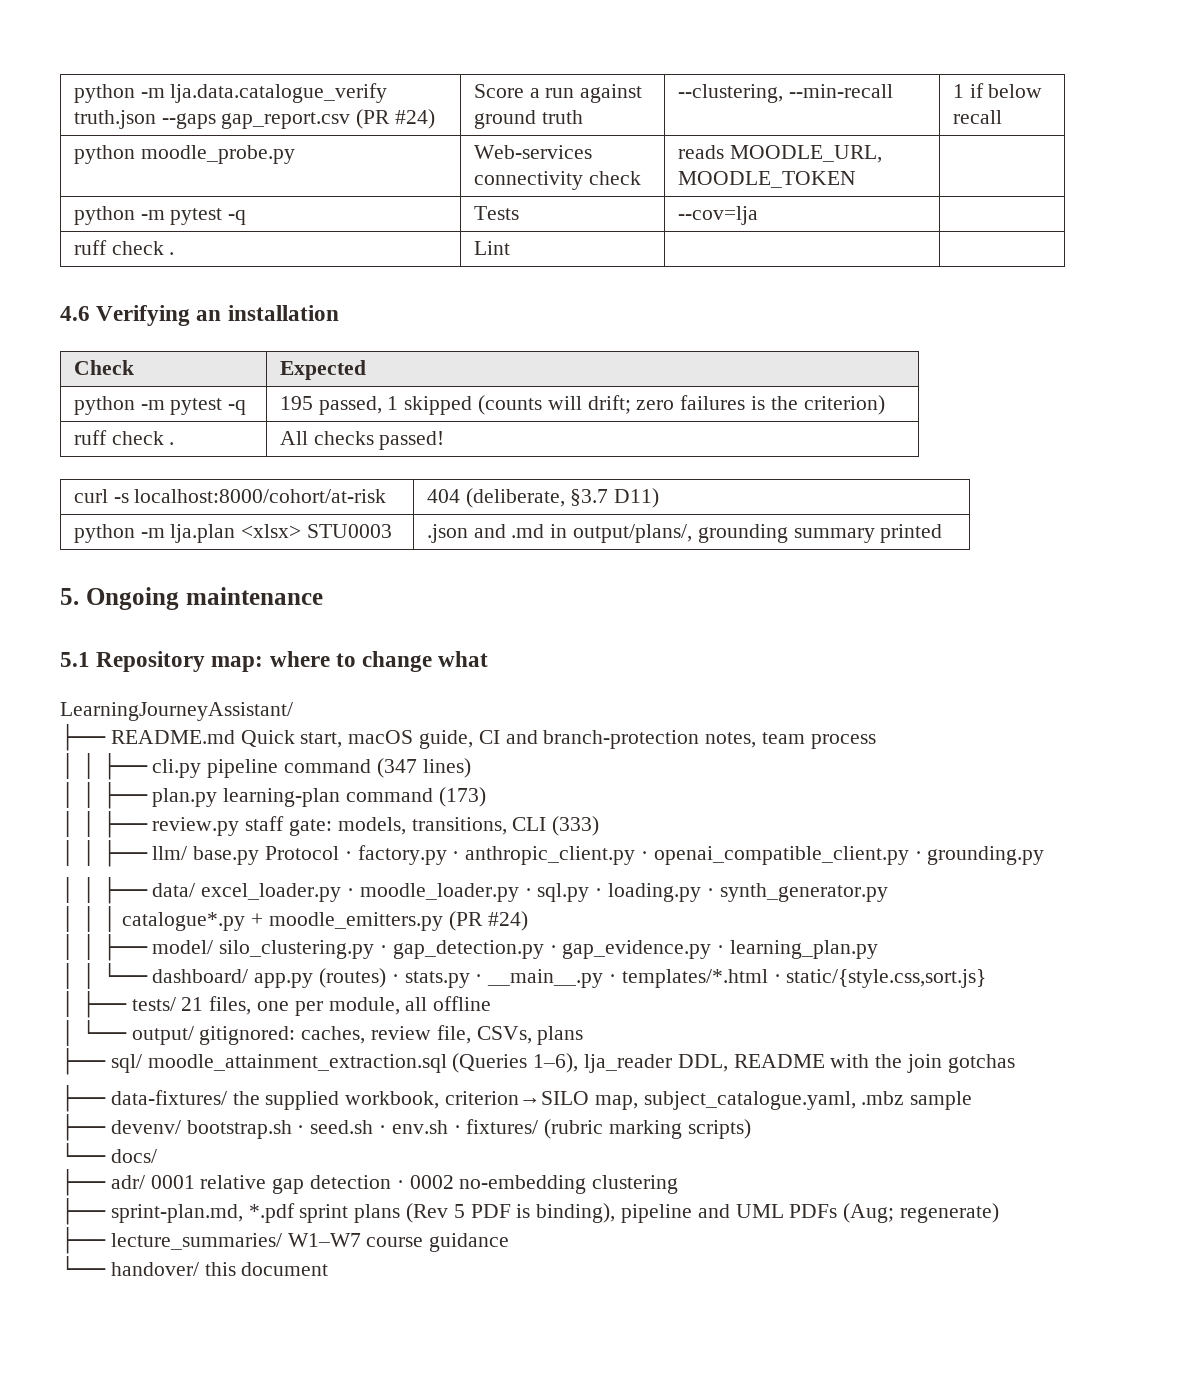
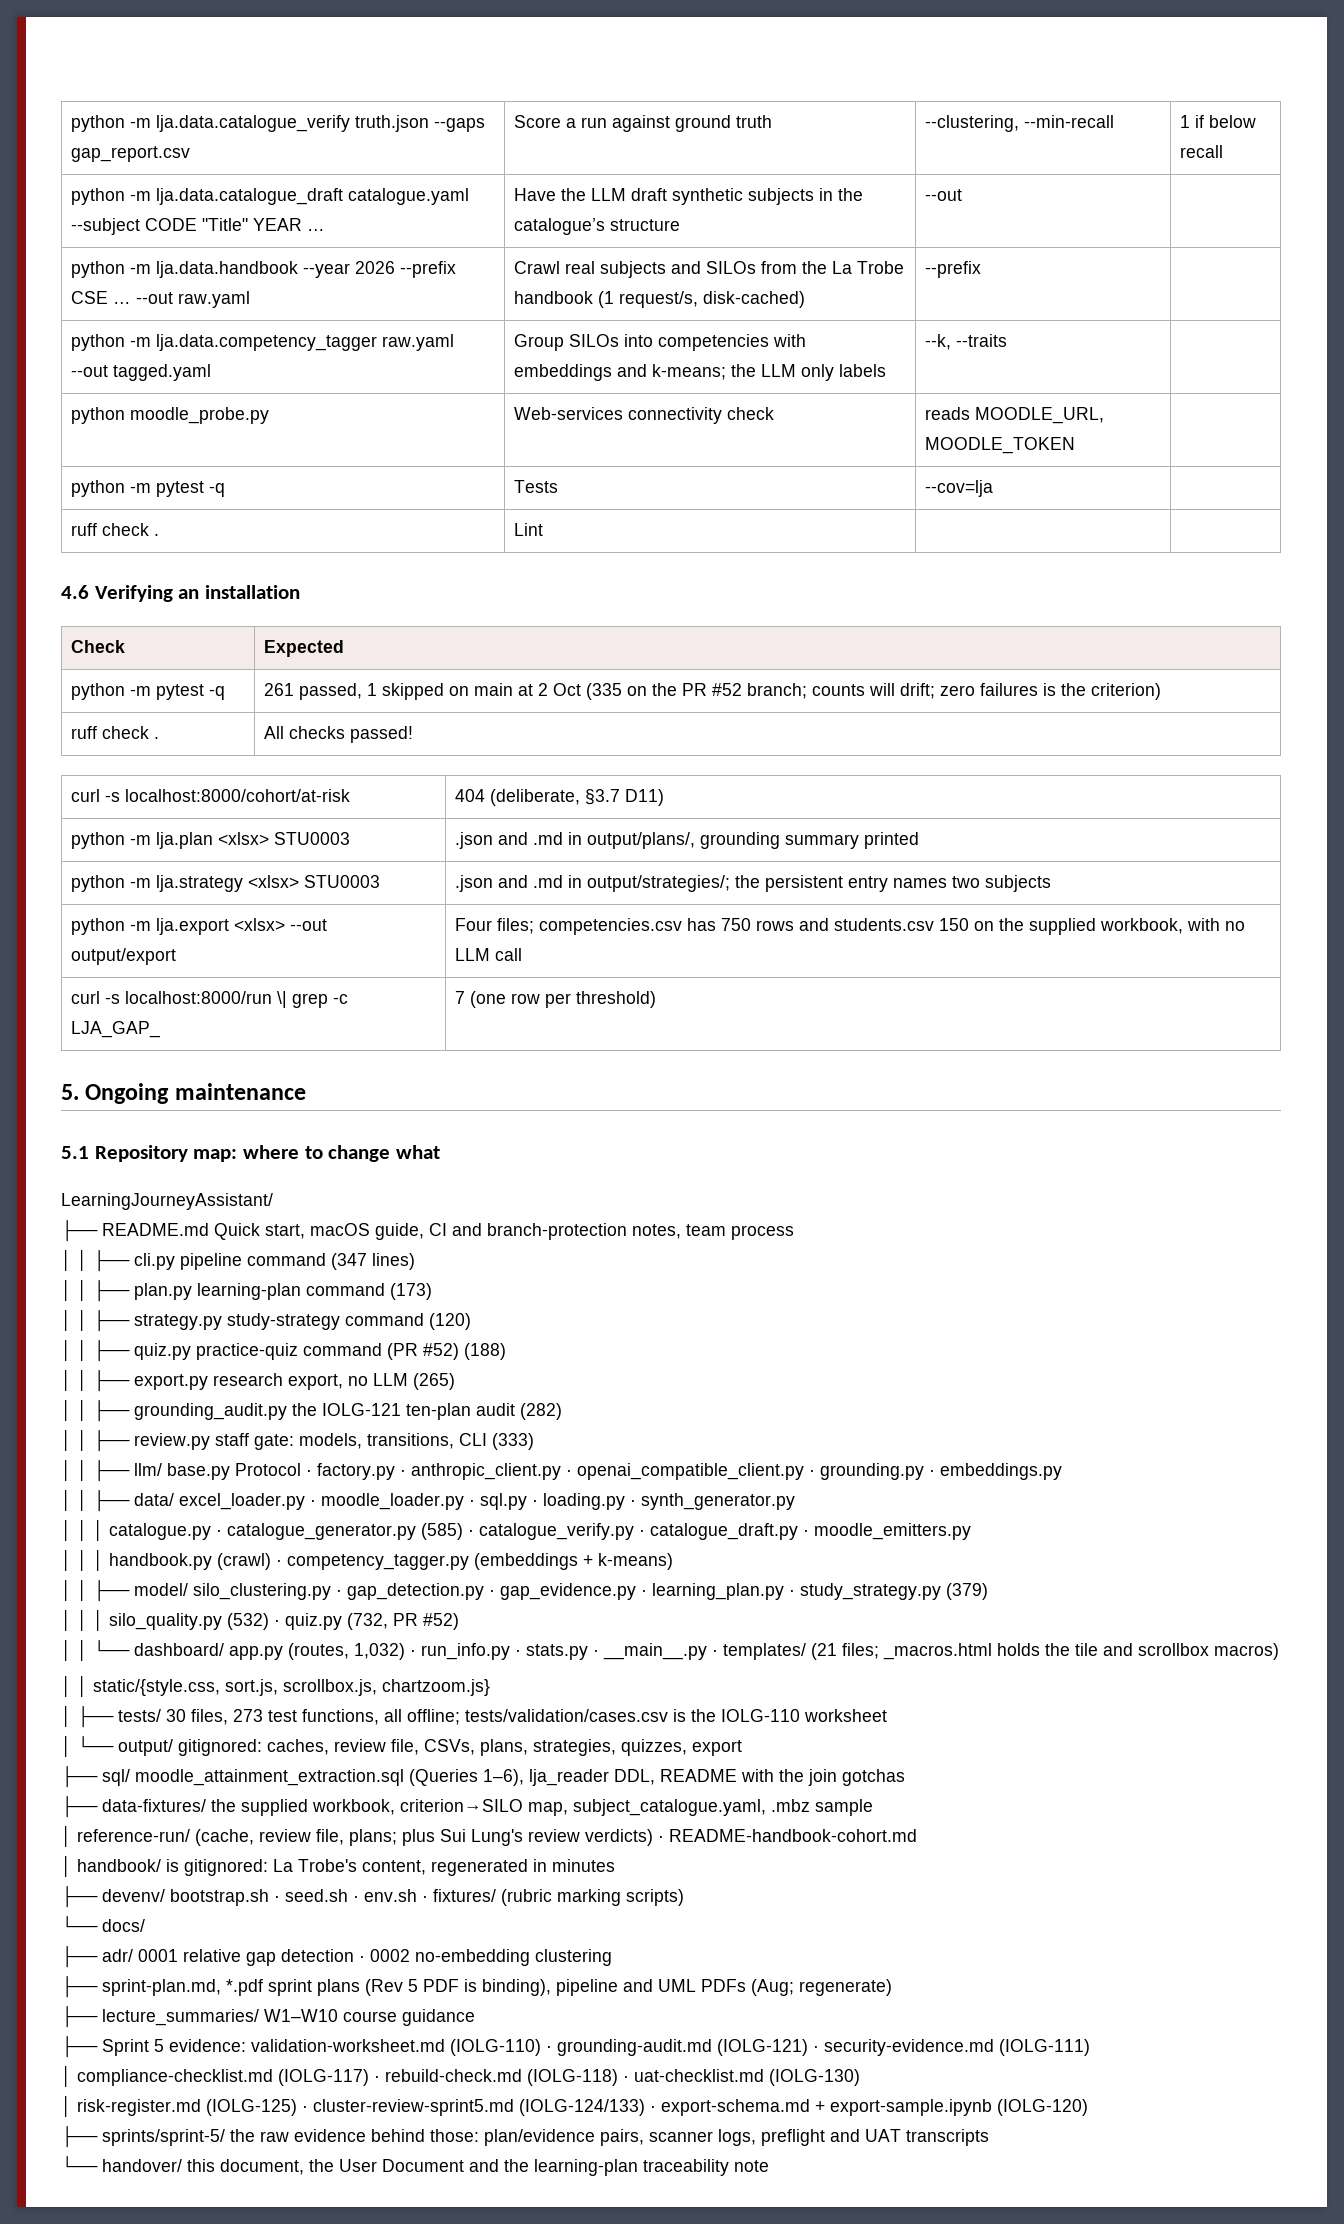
- python -m lja.data.catalogue_verify truth.json --gaps gap_report.csv (PR #24) | Score a run against ground truth | --clustering, --min-recall | 1 if below recall
+ python -m lja.data.catalogue_verify truth.json --gaps gap_report.csv | Score a run against ground truth | --clustering, --min-recall | 1 if below recall
+ python -m lja.data.catalogue_draft catalogue.yaml --subject CODE "Title" YEAR … | Have the LLM draft synthetic subjects in the catalogue’s structure | --out |
+ python -m lja.data.handbook --year 2026 --prefix CSE … --out raw.yaml | Crawl real subjects and SILOs from the La Trobe handbook (1 request/s, disk-cached) | --prefix |
+ python -m lja.data.competency_tagger raw.yaml --out tagged.yaml | Group SILOs into competencies with embeddings and k-means; the LLM only labels | --k, --traits |
- python -m pytest -q | 195 passed, 1 skipped (counts will drift; zero failures is the criterion)
+ python -m pytest -q | 261 passed, 1 skipped on main at 2 Oct (335 on the PR #52 branch; counts will drift; zero failures is the criterion)
+ python -m lja.strategy <xlsx> STU0003 | .json and .md in output/strategies/; the persistent entry names two subjects
+ python -m lja.export <xlsx> --out output/export | Four files; competencies.csv has 750 rows and students.csv 150 on the supplied workbook, with no LLM call
+ curl -s localhost:8000/run \| grep -c LJA_GAP_ | 7 (one row per threshold)
+ │ │ ├── strategy.py study-strategy command (120)
+ │ │ ├── quiz.py practice-quiz command (PR #52) (188)
+ │ │ ├── export.py research export, no LLM (265)
+ │ │ ├── grounding_audit.py the IOLG-121 ten-plan audit (282)
- │ │ ├── llm/ base.py Protocol · factory.py · anthropic_client.py · openai_compatible_client.py · grounding.py
+ │ │ ├── llm/ base.py Protocol · factory.py · anthropic_client.py · openai_compatible_client.py · grounding.py · embeddings.py
- │ │ │ catalogue*.py + moodle_emitters.py (PR #24)
+ │ │ │ catalogue.py · catalogue_generator.py (585) · catalogue_verify.py · catalogue_draft.py · moodle_emitters.py
+ │ │ │ handbook.py (crawl) · competency_tagger.py (embeddings + k-means)
- │ │ ├── model/ silo_clustering.py · gap_detection.py · gap_evidence.py · learning_plan.py
+ │ │ ├── model/ silo_clustering.py · gap_detection.py · gap_evidence.py · learning_plan.py · study_strategy.py (379)
+ │ │ │ silo_quality.py (532) · quiz.py (732, PR #52)
- │ │ └── dashboard/ app.py (routes) · stats.py · __main__.py · templates/*.html · static/{style.css,sort.js}
- │ ├── tests/ 21 files, one per module, all offline
+ │ │ └── dashboard/ app.py (routes, 1,032) · run_info.py · stats.py · __main__.py · templates/ (21 files; _macros.html holds the tile and scrollbox macros)
+ │ │ static/{style.css, sort.js, scrollbox.js, chartzoom.js}
+ │ ├── tests/ 30 files, 273 test functions, all offline; tests/validation/cases.csv is the IOLG-110 worksheet
- │ └── output/ gitignored: caches, review file, CSVs, plans
+ │ └── output/ gitignored: caches, review file, CSVs, plans, strategies, quizzes, export
+ │ reference-run/ (cache, review file, plans; plus Sui Lung's review verdicts) · README-handbook-cohort.md
+ │ handbook/ is gitignored: La Trobe's content, regenerated in minutes
- ├── lecture_summaries/ W1–W7 course guidance
+ ├── lecture_summaries/ W1–W10 course guidance
- └── handover/ this document
+ ├── Sprint 5 evidence: validation-worksheet.md (IOLG-110) · grounding-audit.md (IOLG-121) · security-evidence.md (IOLG-111)
+ │ compliance-checklist.md (IOLG-117) · rebuild-check.md (IOLG-118) · uat-checklist.md (IOLG-130)
+ │ risk-register.md (IOLG-125) · cluster-review-sprint5.md (IOLG-124/133) · export-schema.md + export-sample.ipynb (IOLG-120)
+ ├── sprints/sprint-5/ the raw evidence behind those: plan/evidence pairs, scanner logs, preflight and UAT transcripts
+ └── handover/ this document, the User Document and the learning-plan traceability note

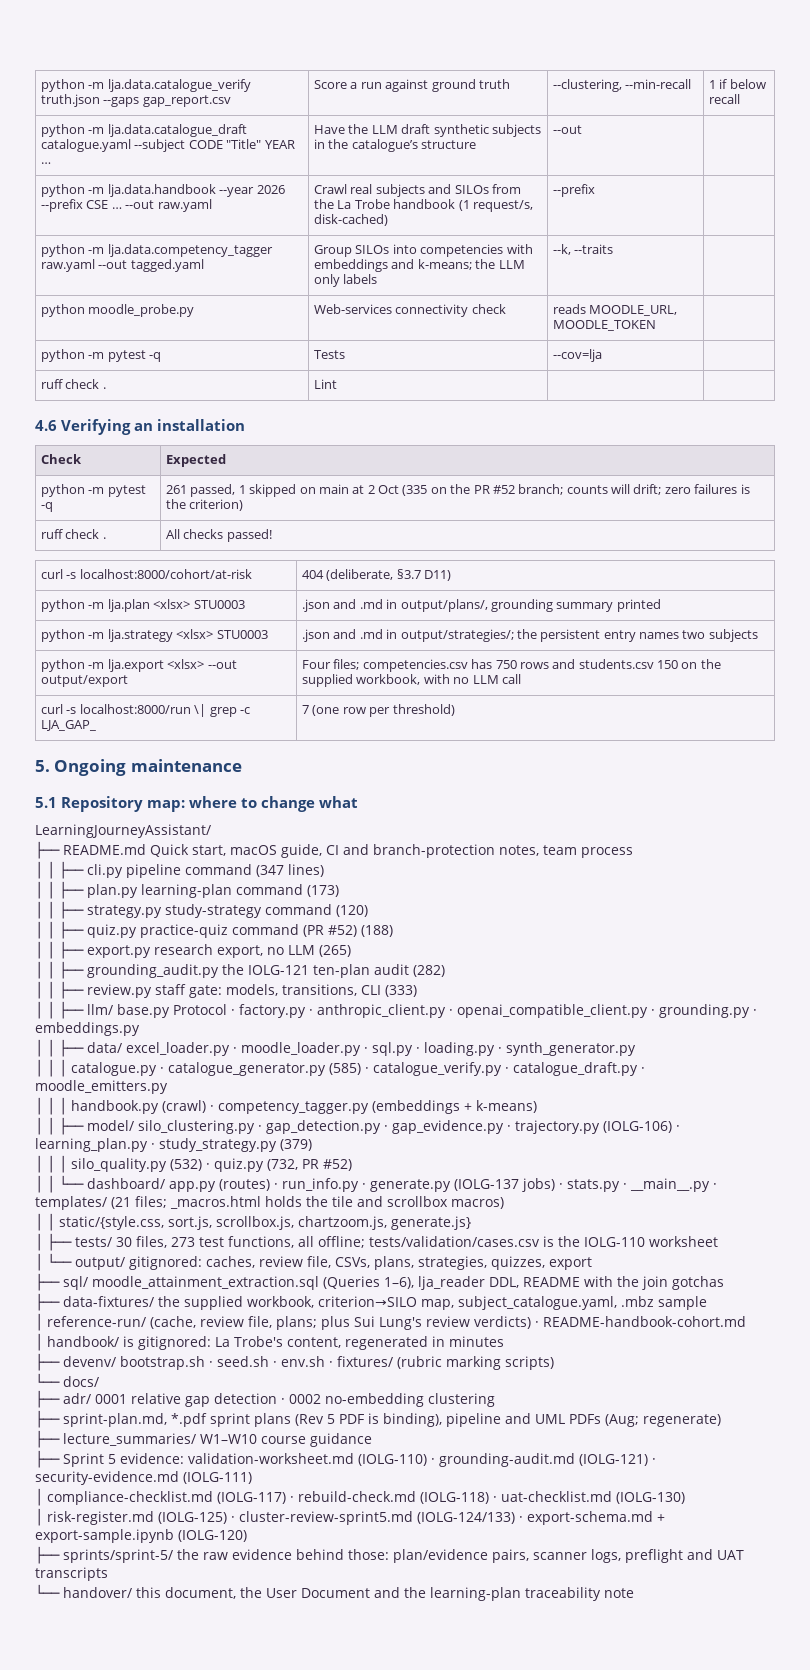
- │ │ ├── model/ silo_clustering.py · gap_detection.py · gap_evidence.py · learning_plan.py · study_strategy.py (379)
+ │ │ ├── model/ silo_clustering.py · gap_detection.py · gap_evidence.py · trajectory.py (IOLG-106) · learning_plan.py · study_strategy.py (379)
- │ │ └── dashboard/ app.py (routes, 1,032) · run_info.py · stats.py · __main__.py · templates/ (21 files; _macros.html holds the tile and scrollbox macros)
+ │ │ └── dashboard/ app.py (routes) · run_info.py · generate.py (IOLG-137 jobs) · stats.py · __main__.py · templates/ (21 files; _macros.html holds the tile and scrollbox macros)
- │ │ static/{style.css, sort.js, scrollbox.js, chartzoom.js}
+ │ │ static/{style.css, sort.js, scrollbox.js, chartzoom.js, generate.js}

